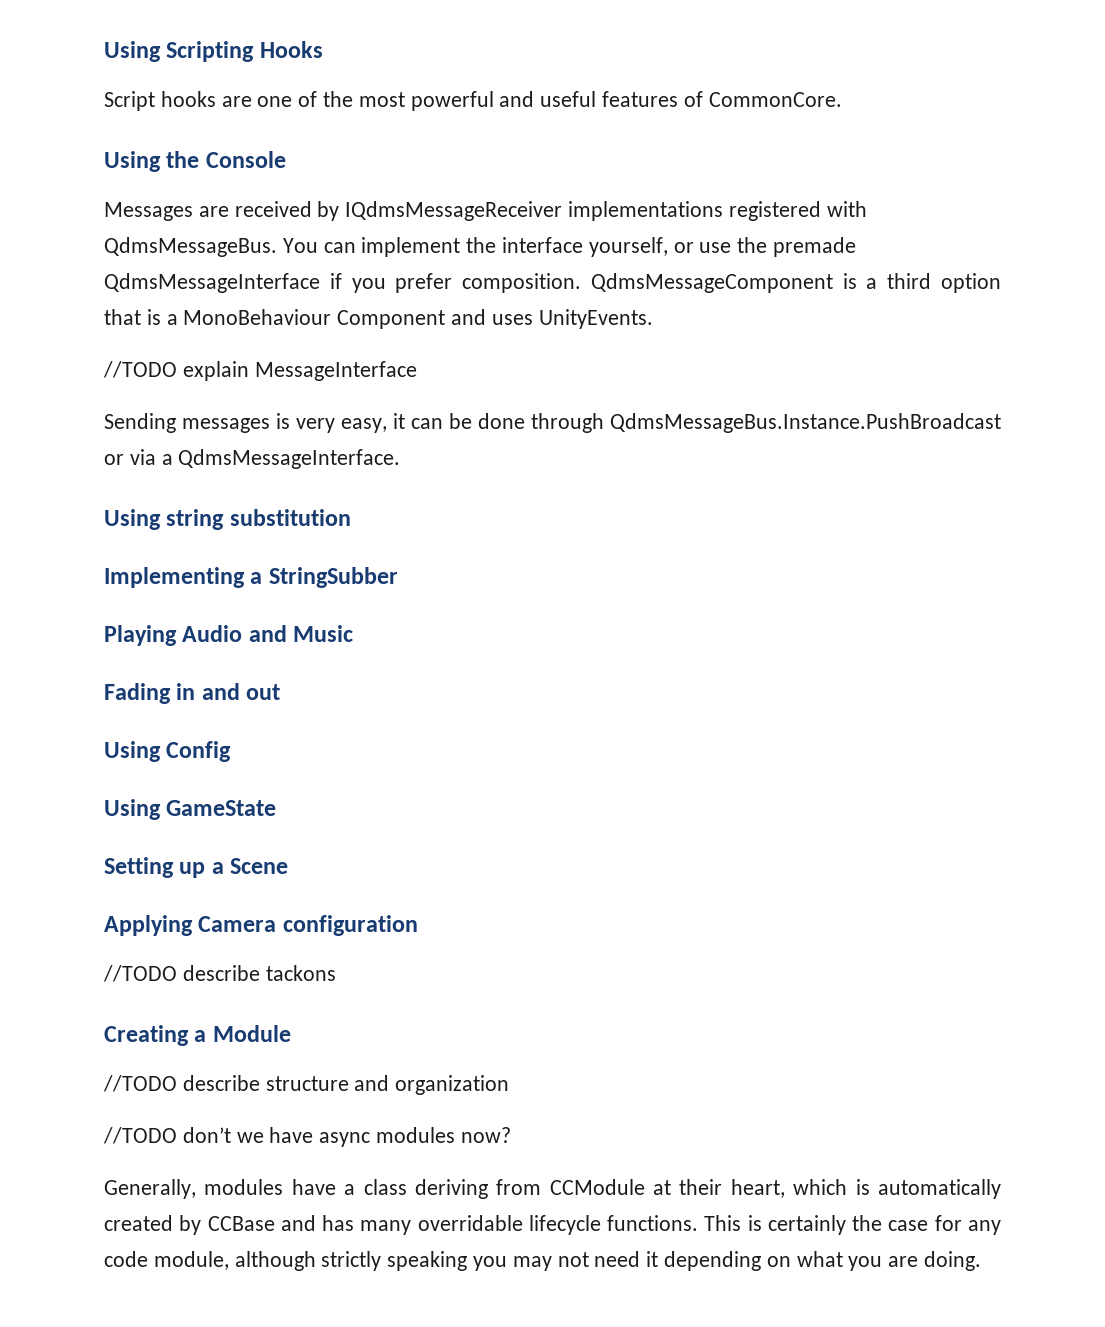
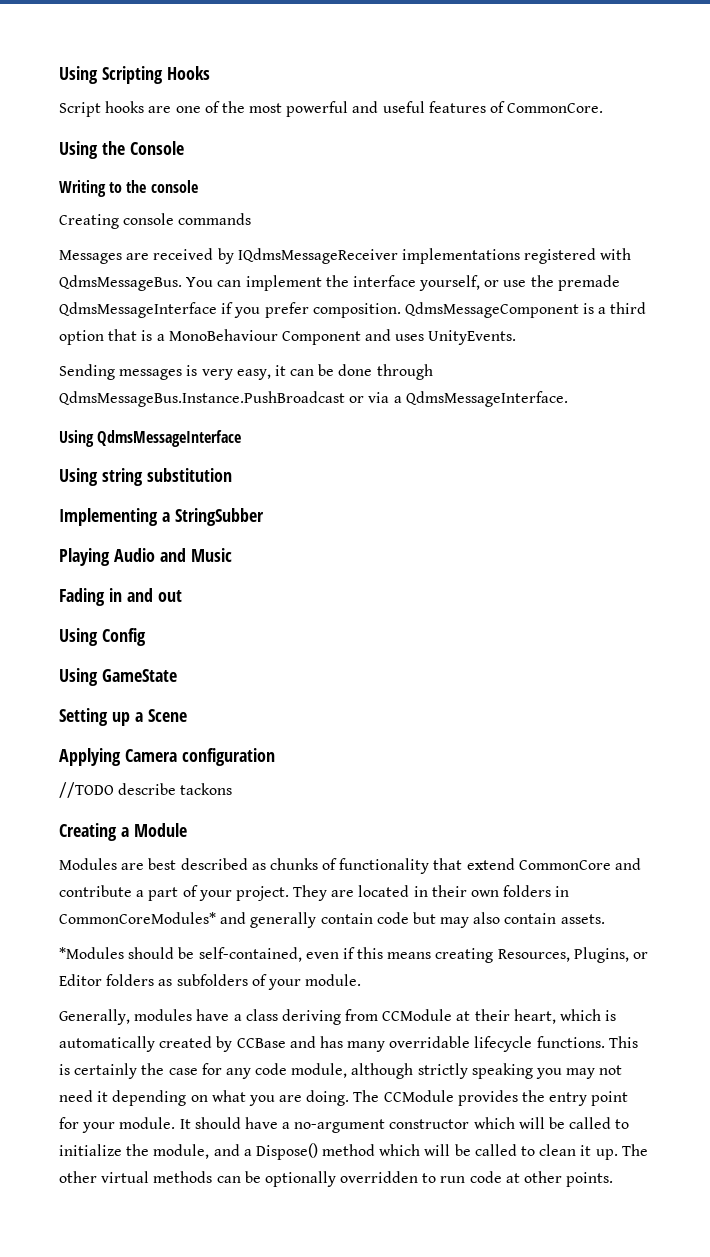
+ Writing to the console
+ Creating console commands
- //TODO explain MessageInterface
+ Using QdmsMessageInterface
- //TODO describe structure and organization
- //TODO don’t we have async modules now?
+ Modules are best described as chunks of functionality that extend CommonCore and contribute a part of your project. They are located in their own folders in CommonCoreModules* and generally contain code but may also contain assets.
+ *Modules should be self-contained, even if this means creating Resources, Plugins, or Editor folders as subfolders of your module.
+ The CCModule provides the entry point for your module. It should have a no-argument constructor which will be called to initialize the module, and a Dispose() method which will be called to clean it up. The other virtual methods can be optionally overridden to run code at other points.

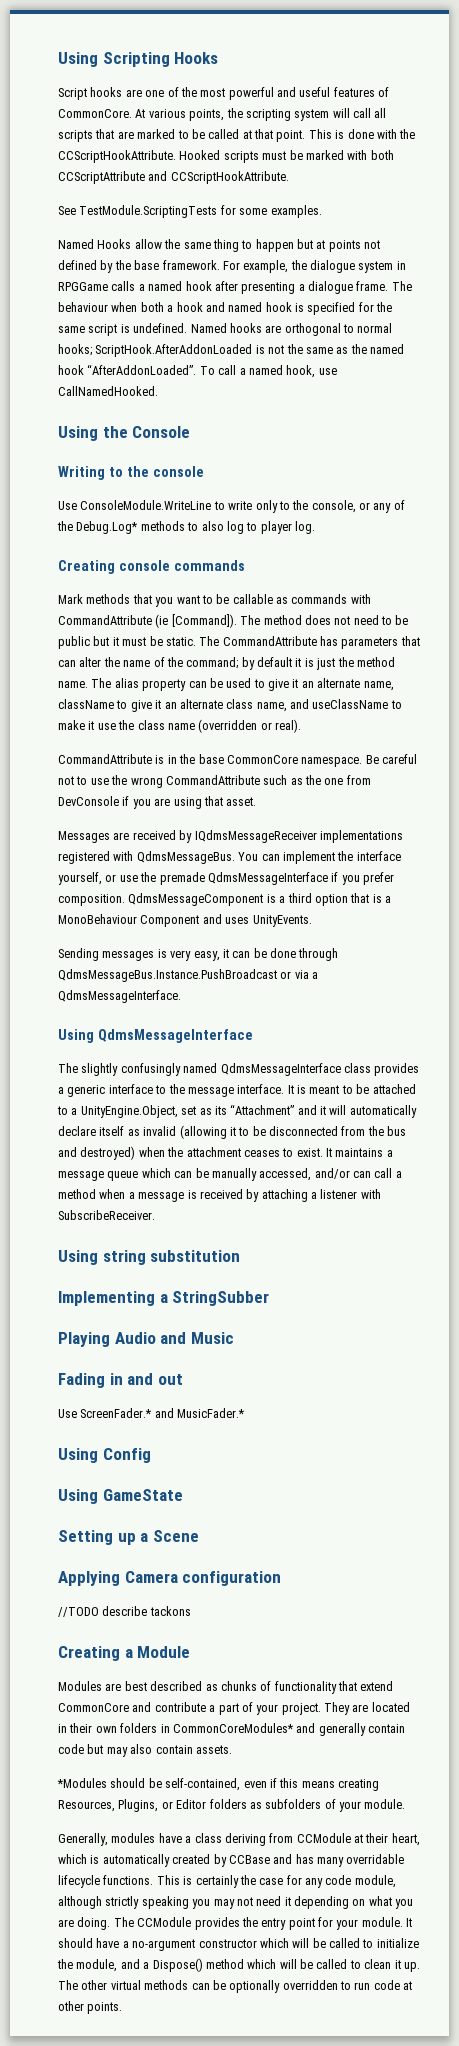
+ At various points, the scripting system will call all scripts that are marked to be called at that point. This is done with the CCScriptHookAttribute. Hooked scripts must be marked with both CCScriptAttribute and CCScriptHookAttribute.
+ See TestModule.ScriptingTests for some examples.
+ Named Hooks allow the same thing to happen but at points not defined by the base framework. For example, the dialogue system in RPGGame calls a named hook after presenting a dialogue frame. The behaviour when both a hook and named hook is specified for the same script is undefined. Named hooks are orthogonal to normal hooks; ScriptHook.AfterAddonLoaded is not the same as the named hook “AfterAddonLoaded”. To call a named hook, use CallNamedHooked.
+ Use ConsoleModule.WriteLine to write only to the console, or any of the Debug.Log* methods to also log to player log.
  Creating console commands
+ Mark methods that you want to be callable as commands with CommandAttribute (ie [Command]). The method does not need to be public but it must be static. The CommandAttribute has parameters that can alter the name of the command; by default it is just the method name. The alias property can be used to give it an alternate name, className to give it an alternate class name, and useClassName to make it use the class name (overridden or real).
+ CommandAttribute is in the base CommonCore namespace. Be careful not to use the wrong CommandAttribute such as the one from DevConsole if you are using that asset.
+ The slightly confusingly named QdmsMessageInterface class provides a generic interface to the message interface. It is meant to be attached to a UnityEngine.Object, set as its “Attachment” and it will automatically declare itself as invalid (allowing it to be disconnected from the bus and destroyed) when the attachment ceases to exist. It maintains a message queue which can be manually accessed, and/or can call a method when a message is received by attaching a listener with SubscribeReceiver.
+ Use ScreenFader.* and MusicFader.*

